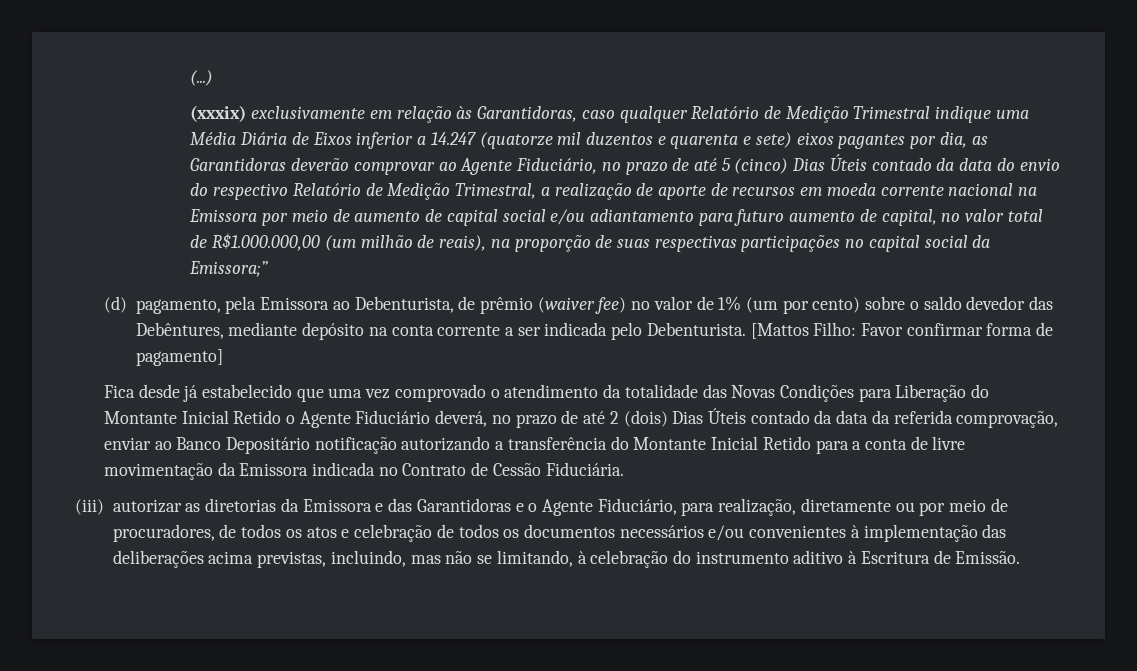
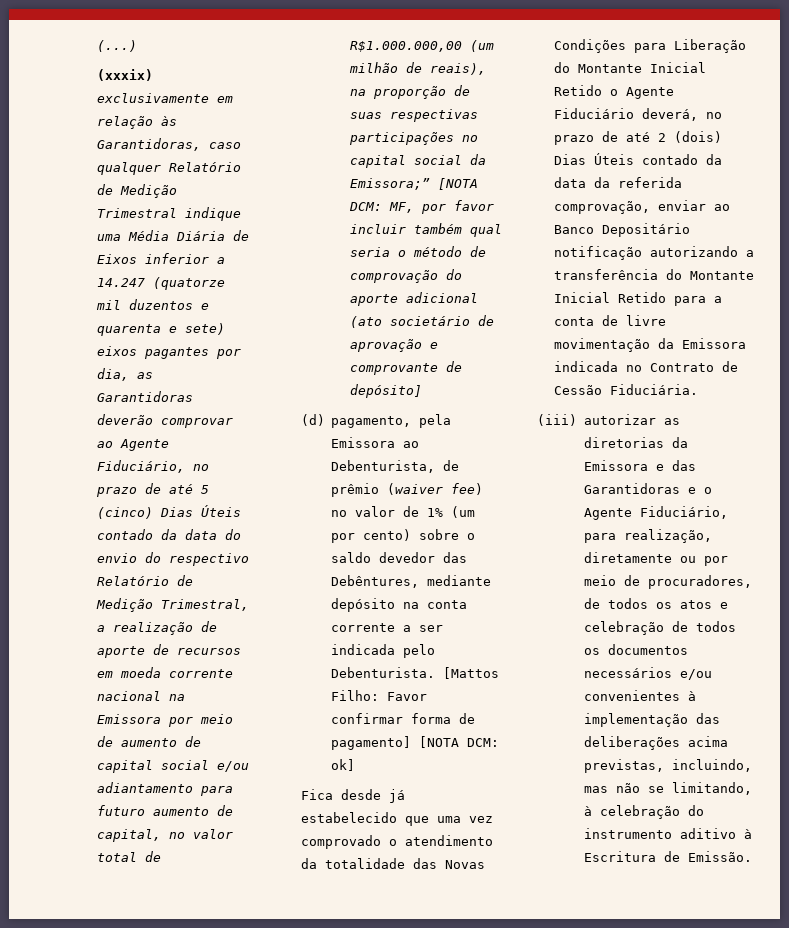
+ [NOTA DCM: MF, por favor incluir também qual seria o método de comprovação do aporte adicional (ato societário de aprovação e comprovante de depósito]
- [Mattos Filho: Favor confirmar forma de pagamento]
+ [Mattos Filho: Favor confirmar forma de pagamento] [NOTA DCM: ok]

